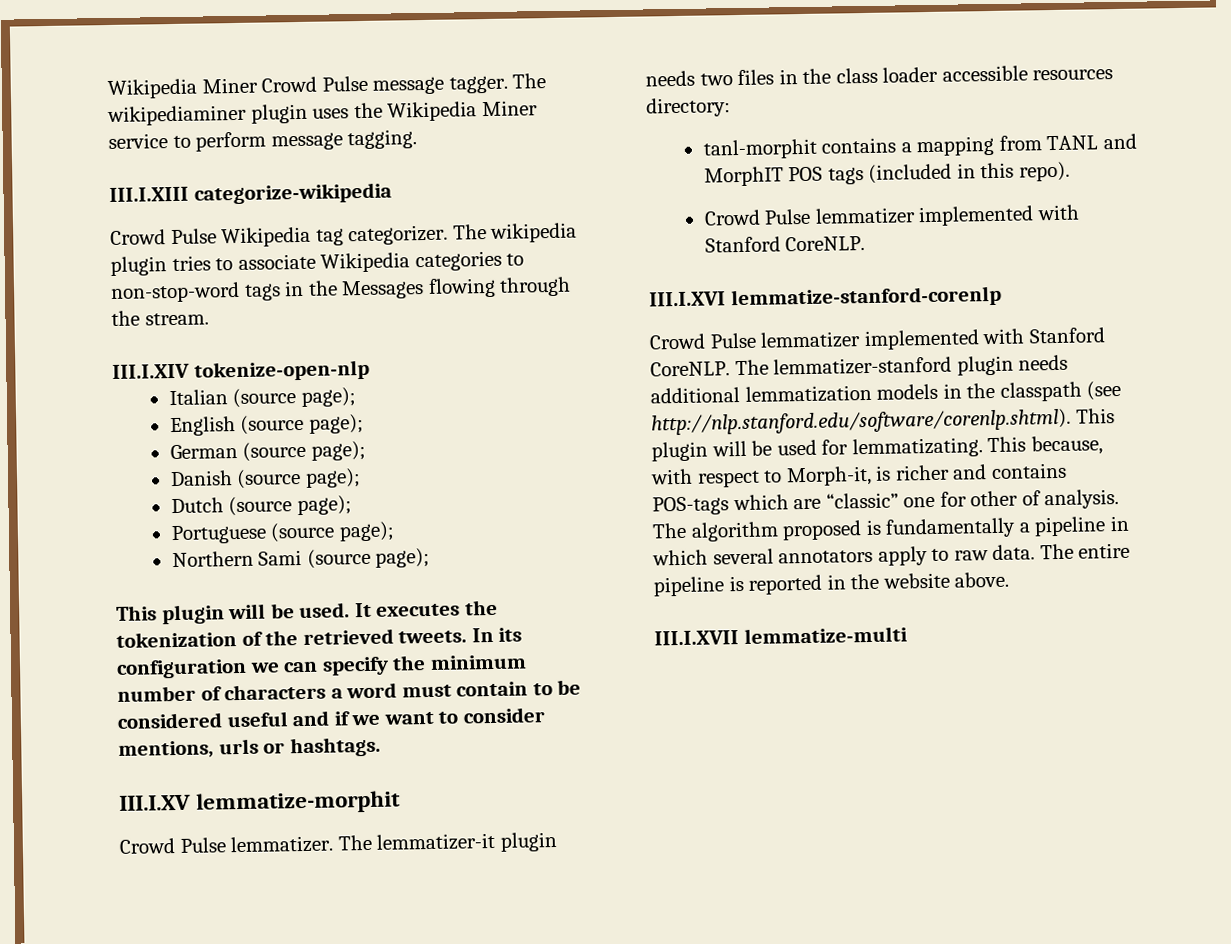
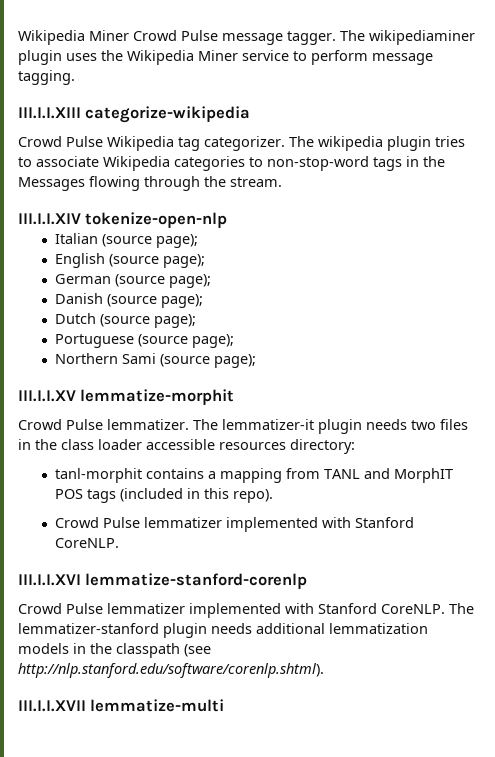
- III.I.XIII categorize-wikipedia
+ III.I.I.XIII categorize-wikipedia
- III.I.XIV tokenize-open-nlp
+ III.I.I.XIV tokenize-open-nlp
- This plugin will be used. It executes the tokenization of the retrieved tweets. In its configuration we can specify the minimum number of characters a word must contain to be considered useful and if we want to consider mentions, urls or hashtags.
- III.I.XV lemmatize-morphit
+ III.I.I.XV lemmatize-morphit
- III.I.XVI lemmatize-stanford-corenlp
+ III.I.I.XVI lemmatize-stanford-corenlp
- The lemmatizer-stanford plugin needs additional lemmatization models in the classpath (see http://nlp.stanford.edu/software/corenlp.shtml). This plugin will be used for lemmatizating. This because, with respect to Morph-it, is richer and contains POS-tags which are “classic” one for other of analysis. The algorithm proposed is fundamentally a pipeline in which several annotators apply to raw data. The entire pipeline is reported in the website above.
- III.I.XVII lemmatize-multi
+ The lemmatizer-stanford plugin needs additional lemmatization models in the classpath (see http://nlp.stanford.edu/software/corenlp.shtml).
+ III.I.I.XVII lemmatize-multi

